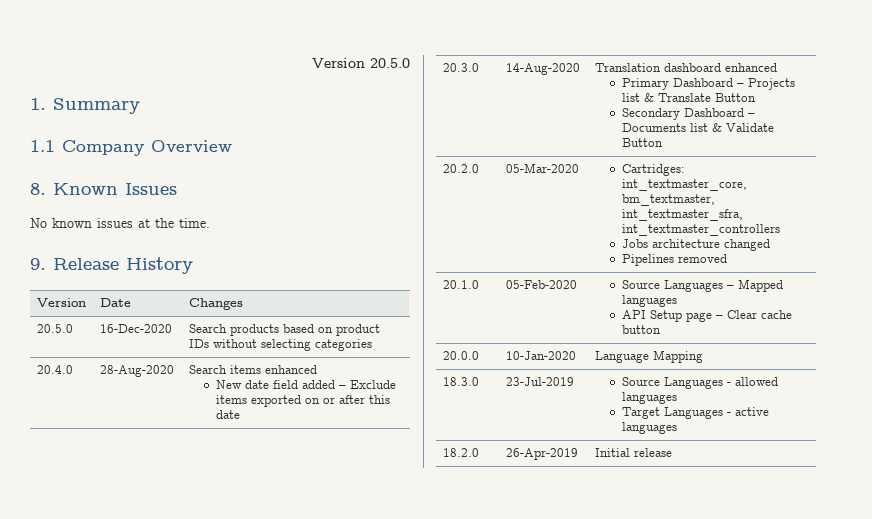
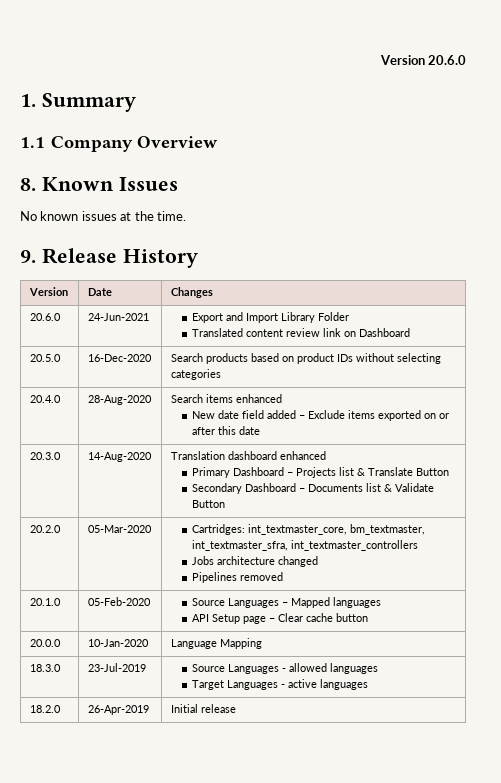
- Version 20.5.0
+ Version 20.6.0
+ 20.6.0 | 24-Jun-2021 | Export and Import Library Folder
+ Translated content review link on Dashboard

